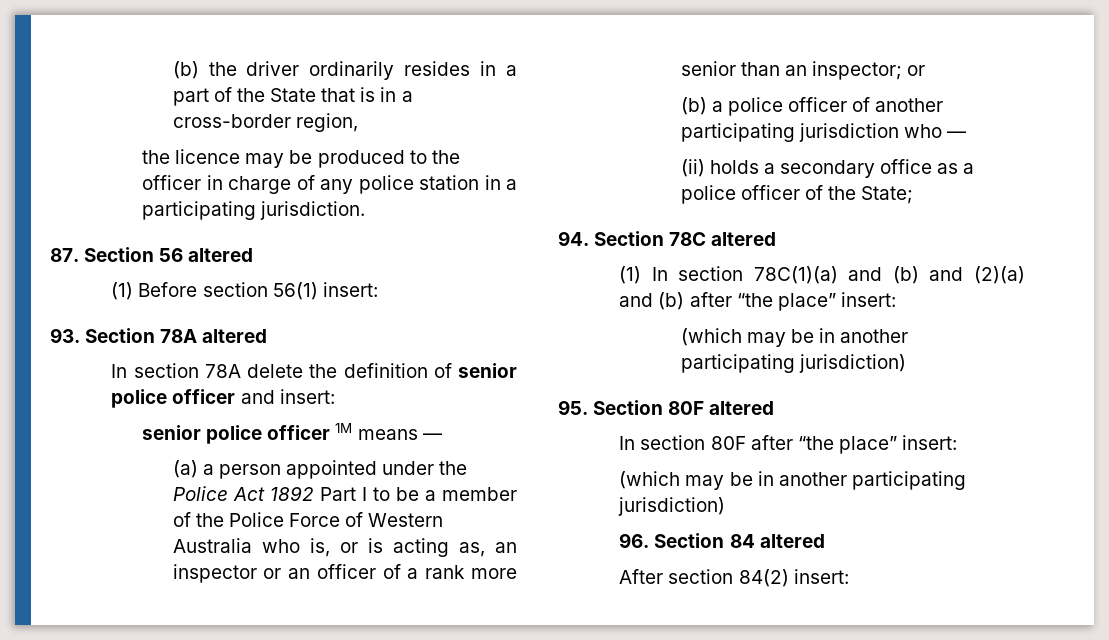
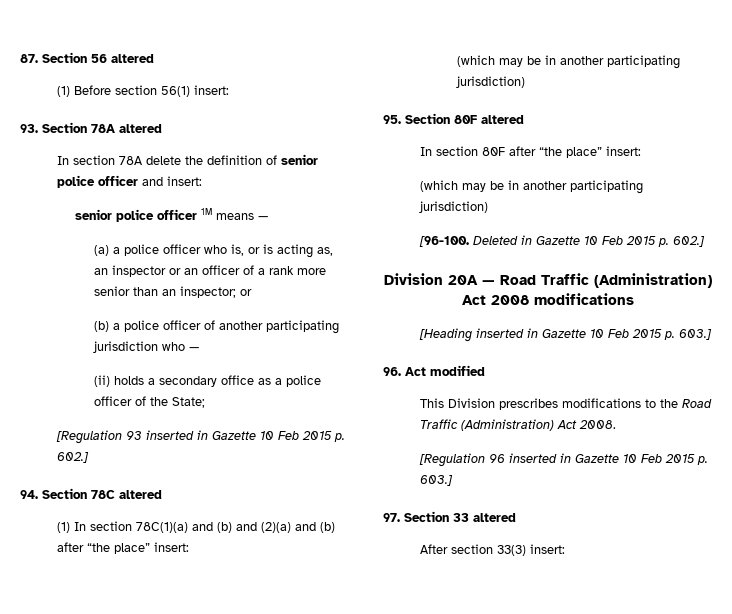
- (b) the driver ordinarily resides in a part of the State that is in a cross-border region,
- the licence may be produced to the officer in charge of any police station in a participating jurisdiction.
- (a) a person appointed under the Police Act 1892 Part I to be a member of the Police Force of Western Australia who is, or is acting as, an inspector or an officer of a rank more senior than an inspector; or
+ (a) a police officer who is, or is acting as, an inspector or an officer of a rank more senior than an inspector; or
+ [Regulation 93 inserted in Gazette 10 Feb 2015 p. 602.]
- 96. Section 84 altered
+ [96-100. Deleted in Gazette 10 Feb 2015 p. 602.]
+ Division 20A — Road Traffic (Administration) Act 2008 modifications
+ [Heading inserted in Gazette 10 Feb 2015 p. 603.]
+ 96. Act modified
+ This Division prescribes modifications to the Road Traffic (Administration) Act 2008.
+ [Regulation 96 inserted in Gazette 10 Feb 2015 p. 603.]
+ 97. Section 33 altered
- After section 84(2) insert:
+ After section 33(3) insert:

